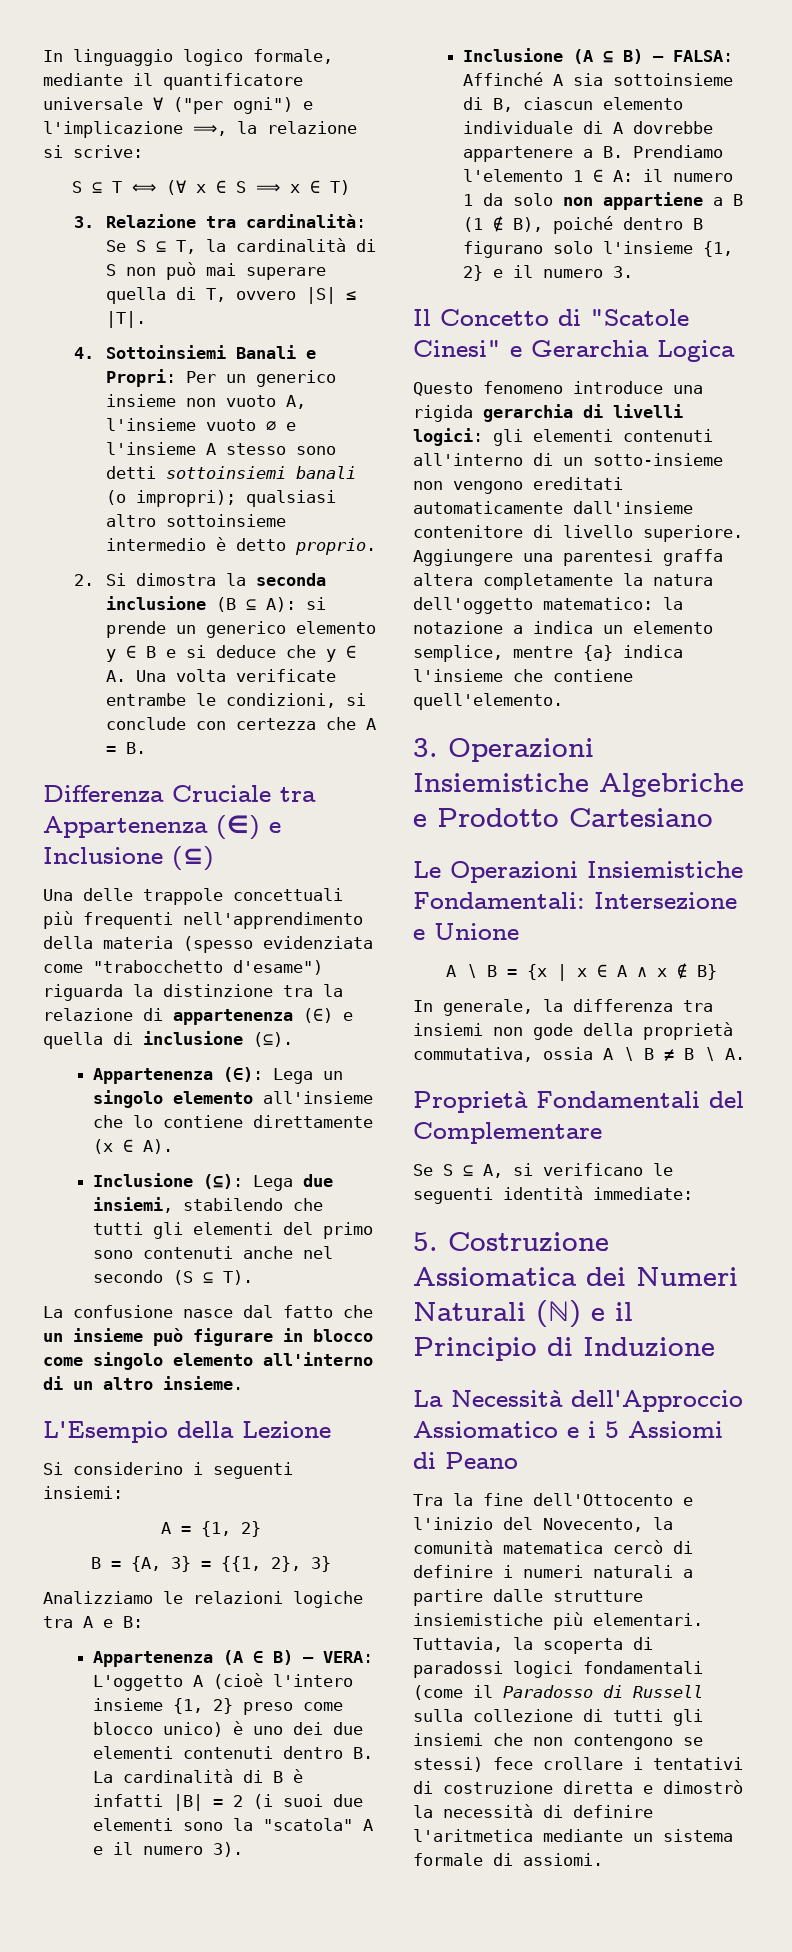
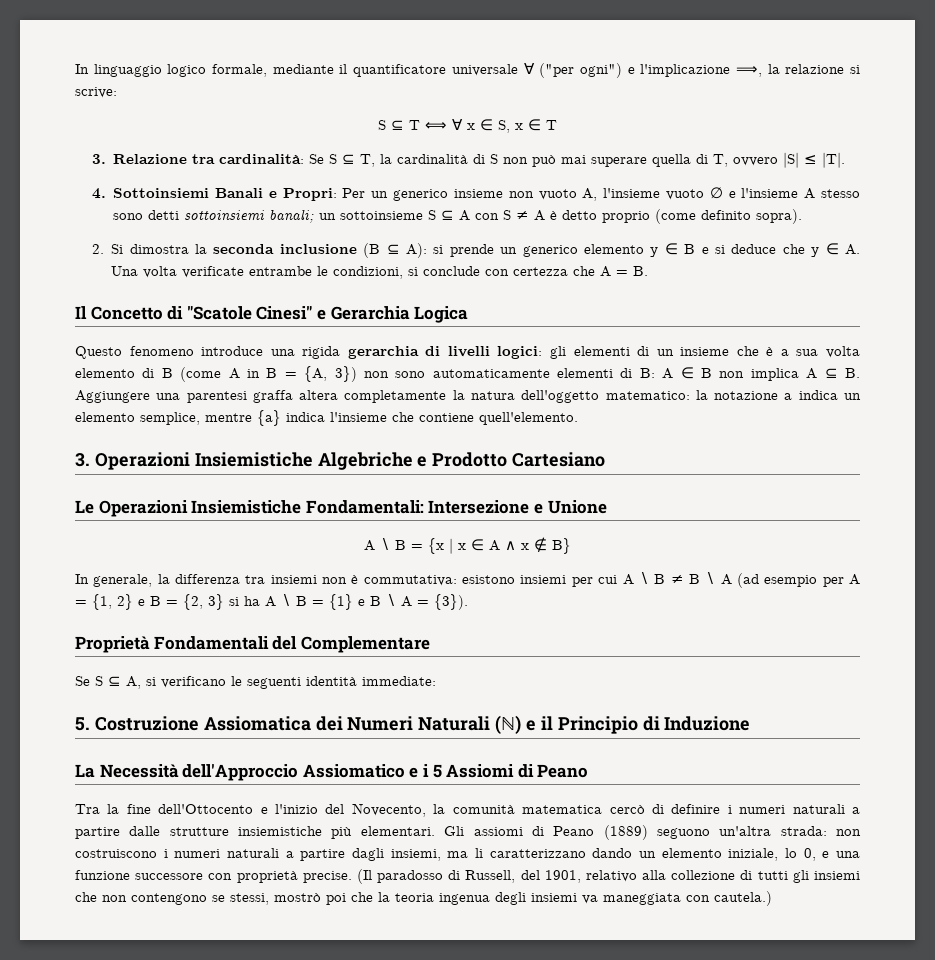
- S ⊆ T ⟺ (∀ x ∈ S ⟹ x ∈ T)
+ S ⊆ T ⟺ ∀ x ∈ S, x ∈ T
- 4. Sottoinsiemi Banali e Propri: Per un generico insieme non vuoto A, l'insieme vuoto ∅ e l'insieme A stesso sono detti sottoinsiemi banali (o impropri); qualsiasi altro sottoinsieme intermedio è detto proprio.
+ 4. Sottoinsiemi Banali e Propri: Per un generico insieme non vuoto A, l'insieme vuoto ∅ e l'insieme A stesso sono detti sottoinsiemi banali; un sottoinsieme S ⊆ A con S ≠ A è detto proprio (come definito sopra).
- Differenza Cruciale tra Appartenenza (∈) e Inclusione (⊆)
- Una delle trappole concettuali più frequenti nell'apprendimento della materia (spesso evidenziata come "trabocchetto d'esame") riguarda la distinzione tra la relazione di appartenenza (∈) e quella di inclusione (⊆).
- Appartenenza (∈): Lega un singolo elemento all'insieme che lo contiene direttamente (x ∈ A).
- Inclusione (⊆): Lega due insiemi, stabilendo che tutti gli elementi del primo sono contenuti anche nel secondo (S ⊆ T).
- La confusione nasce dal fatto che un insieme può figurare in blocco come singolo elemento all'interno di un altro insieme.
- L'Esempio della Lezione
- Si considerino i seguenti insiemi:
- A = {1, 2}
- B = {A, 3} = {{1, 2}, 3}
- Analizziamo le relazioni logiche tra A e B:
- Appartenenza (A ∈ B) — VERA: L'oggetto A (cioè l'intero insieme {1, 2} preso come blocco unico) è uno dei due elementi contenuti dentro B. La cardinalità di B è infatti |B| = 2 (i suoi due elementi sono la "scatola" A e il numero 3).
- Inclusione (A ⊆ B) — FALSA: Affinché A sia sottoinsieme di B, ciascun elemento individuale di A dovrebbe appartenere a B. Prendiamo l'elemento 1 ∈ A: il numero 1 da solo non appartiene a B (1 ∉ B), poiché dentro B figurano solo l'insieme {1, 2} e il numero 3.
- Questo fenomeno introduce una rigida gerarchia di livelli logici: gli elementi contenuti all'interno di un sotto-insieme non vengono ereditati automaticamente dall'insieme contenitore di livello superiore. Aggiungere una parentesi graffa altera completamente la natura dell'oggetto matematico: la notazione a indica un elemento semplice, mentre {a} indica l'insieme che contiene quell'elemento.
+ Questo fenomeno introduce una rigida gerarchia di livelli logici: gli elementi di un insieme che è a sua volta elemento di B (come A in B = {A, 3}) non sono automaticamente elementi di B: A ∈ B non implica A ⊆ B. Aggiungere una parentesi graffa altera completamente la natura dell'oggetto matematico: la notazione a indica un elemento semplice, mentre {a} indica l'insieme che contiene quell'elemento.
- In generale, la differenza tra insiemi non gode della proprietà commutativa, ossia A ∖ B ≠ B ∖ A.
+ In generale, la differenza tra insiemi non è commutativa: esistono insiemi per cui A ∖ B ≠ B ∖ A (ad esempio per A = {1, 2} e B = {2, 3} si ha A ∖ B = {1} e B ∖ A = {3}).
- Tuttavia, la scoperta di paradossi logici fondamentali (come il Paradosso di Russell sulla collezione di tutti gli insiemi che non contengono se stessi) fece crollare i tentativi di costruzione diretta e dimostrò la necessità di definire l'aritmetica mediante un sistema formale di assiomi.
+ Gli assiomi di Peano (1889) seguono un'altra strada: non costruiscono i numeri naturali a partire dagli insiemi, ma li caratterizzano dando un elemento iniziale, lo 0, e una funzione successore con proprietà precise. (Il paradosso di Russell, del 1901, relativo alla collezione di tutti gli insiemi che non contengono se stessi, mostrò poi che la teoria ingenua degli insiemi va maneggiata con cautela.)

